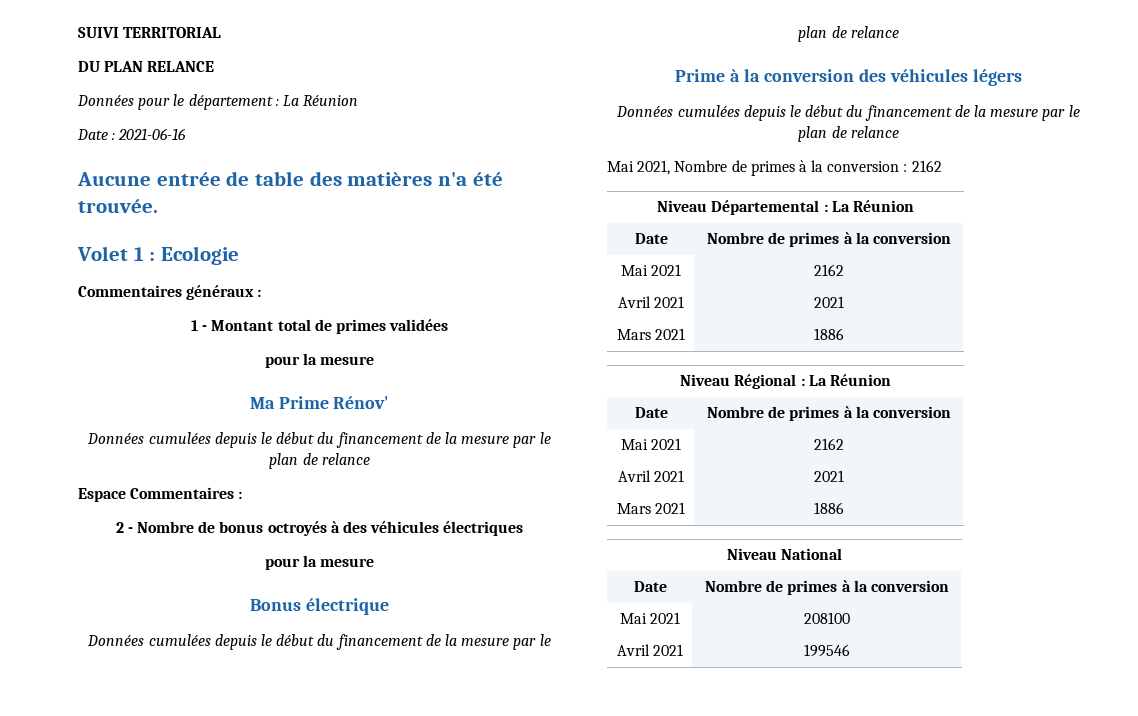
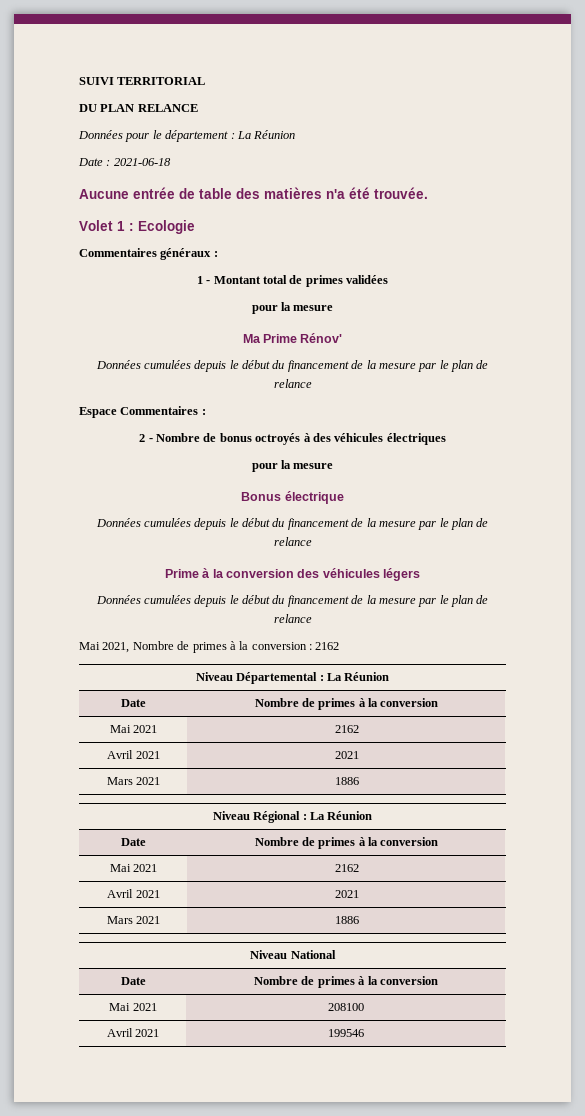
- Date : 2021-06-16
+ Date : 2021-06-18

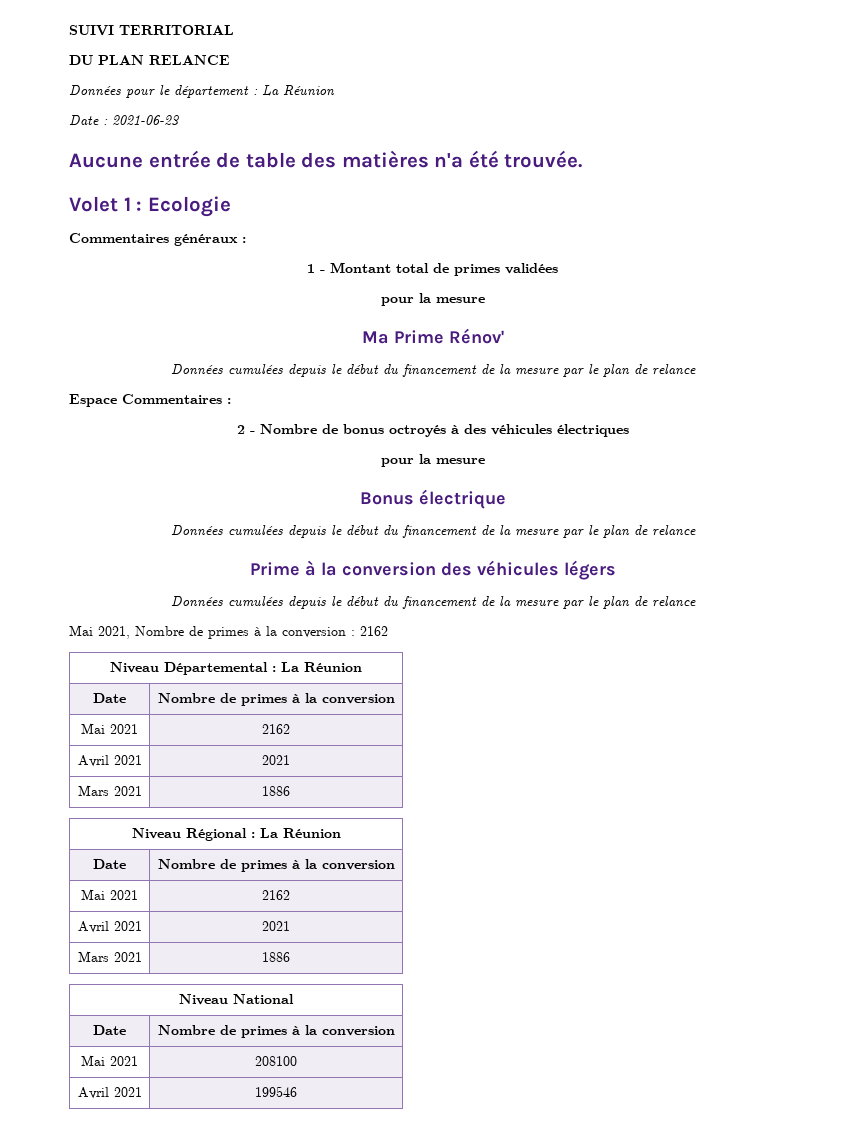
- Date : 2021-06-18
+ Date : 2021-06-23

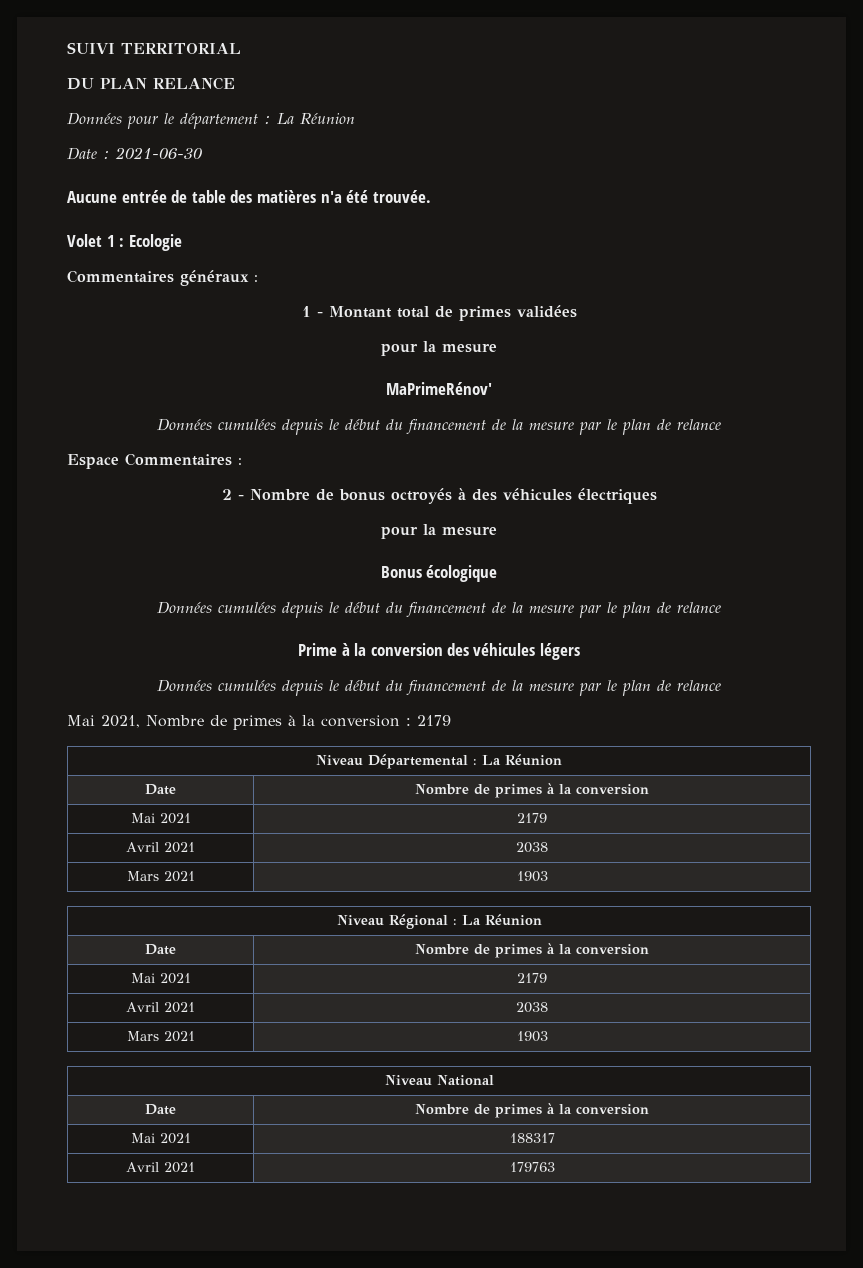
- Date : 2021-06-23
+ Date : 2021-06-30
- Ma Prime Rénov'
+ MaPrimeRénov'
- Bonus électrique
+ Bonus écologique
- Mai 2021, Nombre de primes à la conversion : 2162
+ Mai 2021, Nombre de primes à la conversion : 2179
  Niveau Départemental : La Réunion
  Date | Nombre de primes à la conversion
- Mai 2021 | 2162
- Avril 2021 | 2021
- Mars 2021 | 1886
+ Mai 2021 | 2179
+ Avril 2021 | 2038
+ Mars 2021 | 1903
  Niveau Régional : La Réunion
  Date | Nombre de primes à la conversion
- Mai 2021 | 2162
- Avril 2021 | 2021
- Mars 2021 | 1886
+ Mai 2021 | 2179
+ Avril 2021 | 2038
+ Mars 2021 | 1903
- Mai 2021 | 208100
- Avril 2021 | 199546
+ Mai 2021 | 188317
+ Avril 2021 | 179763

